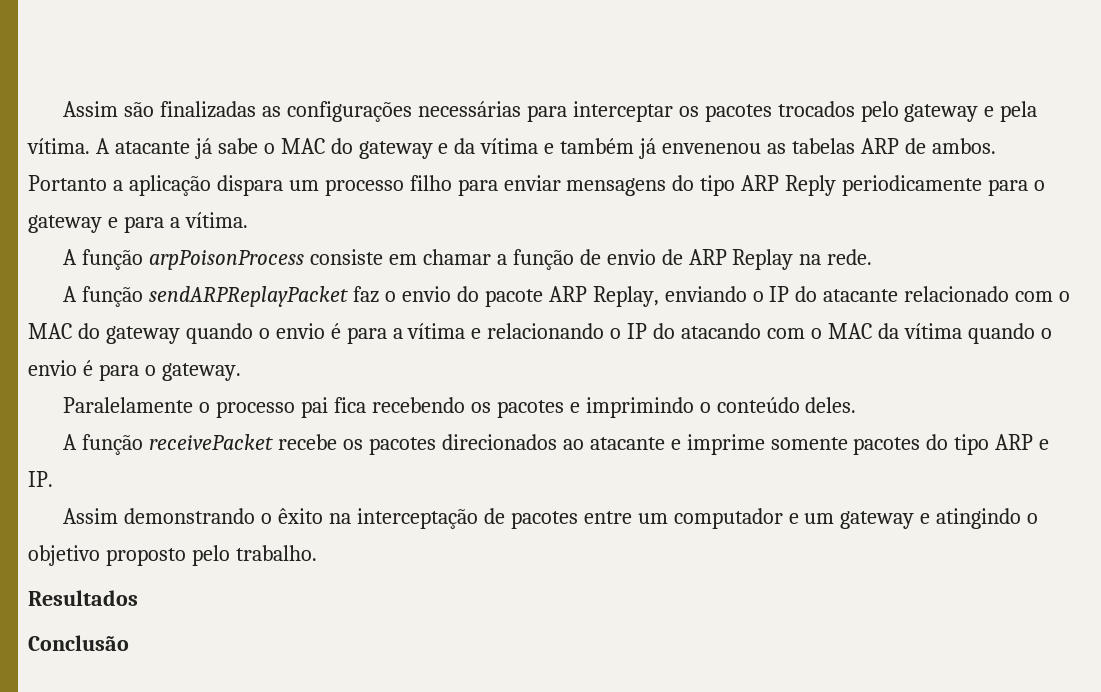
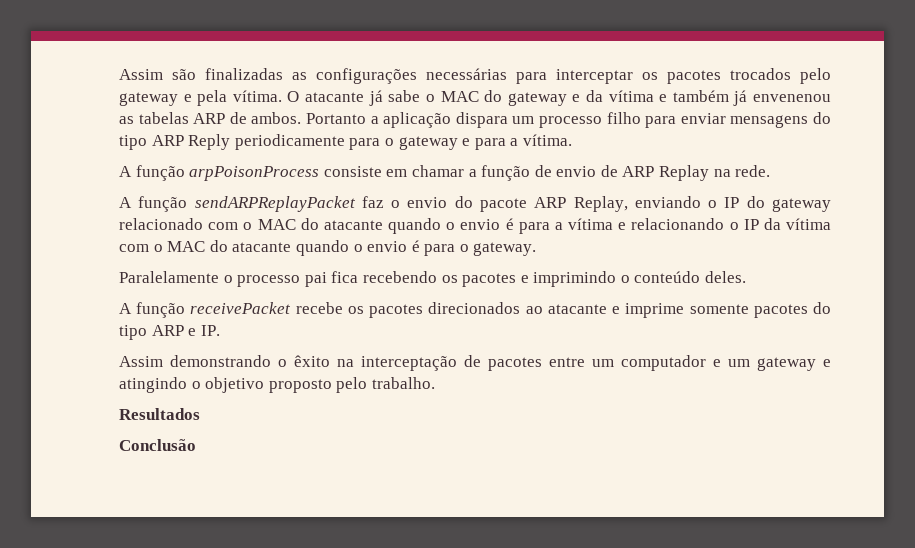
- A atacante já sabe o MAC do gateway e da vítima e também já envenenou as tabelas ARP de ambos.
+ O atacante já sabe o MAC do gateway e da vítima e também já envenenou as tabelas ARP de ambos.
- A função sendARPReplayPacket faz o envio do pacote ARP Replay, enviando o IP do atacante relacionado com o MAC do gateway quando o envio é para a vítima e relacionando o IP do atacando com o MAC da vítima quando o envio é para o gateway.
+ A função sendARPReplayPacket faz o envio do pacote ARP Replay, enviando o IP do gateway relacionado com o MAC do atacante quando o envio é para a vítima e relacionando o IP da vítima com o MAC do atacante quando o envio é para o gateway.

